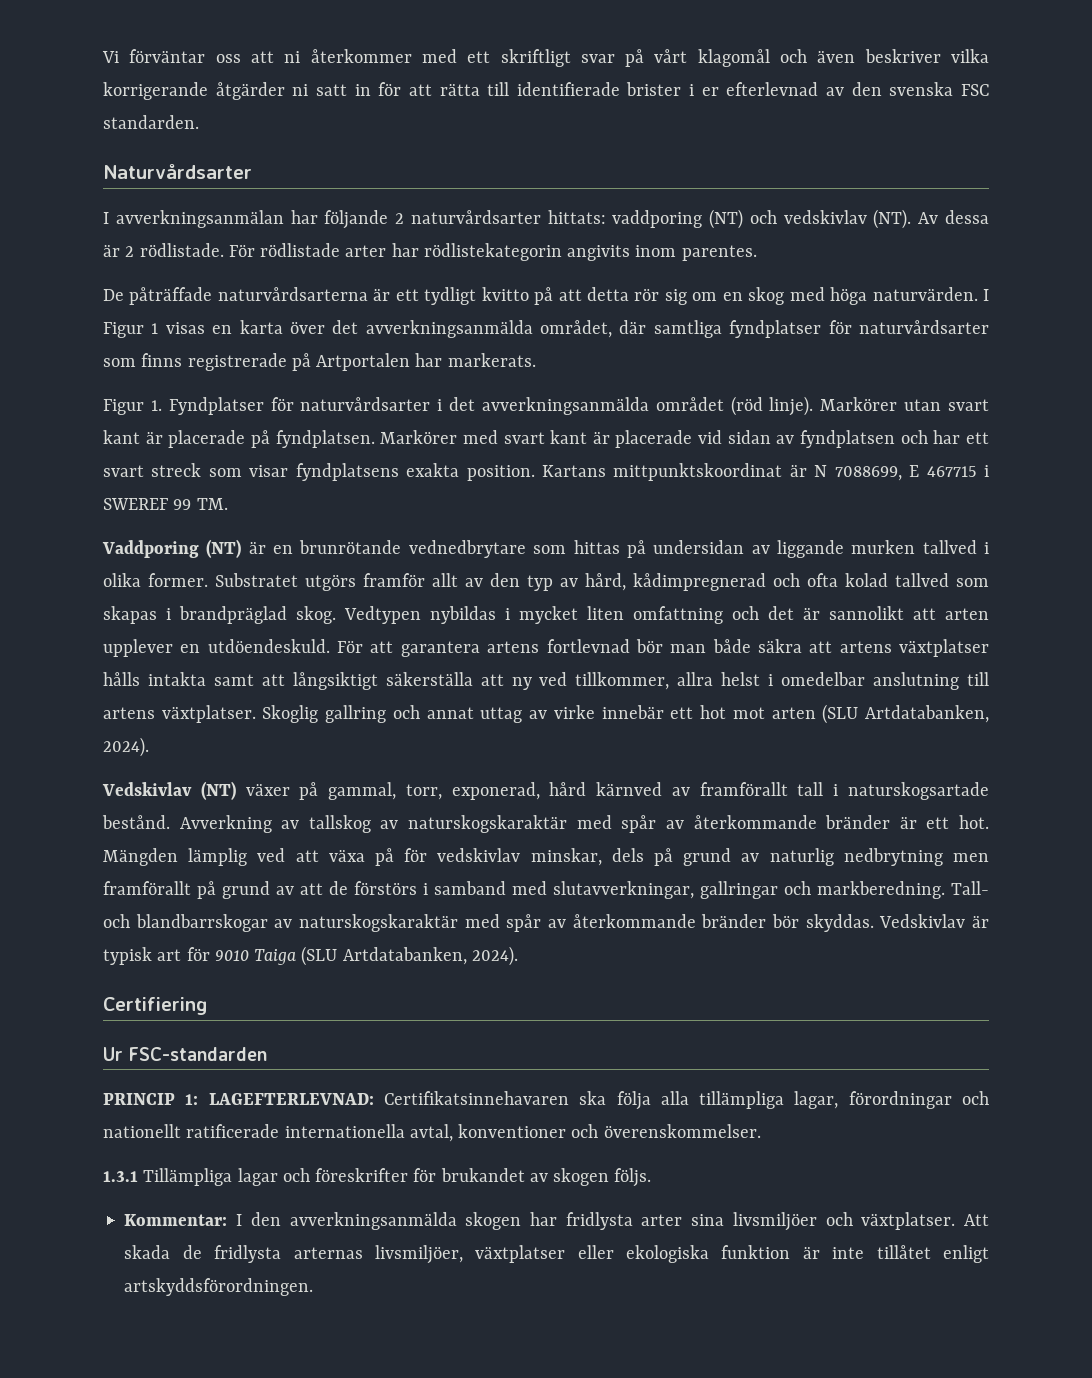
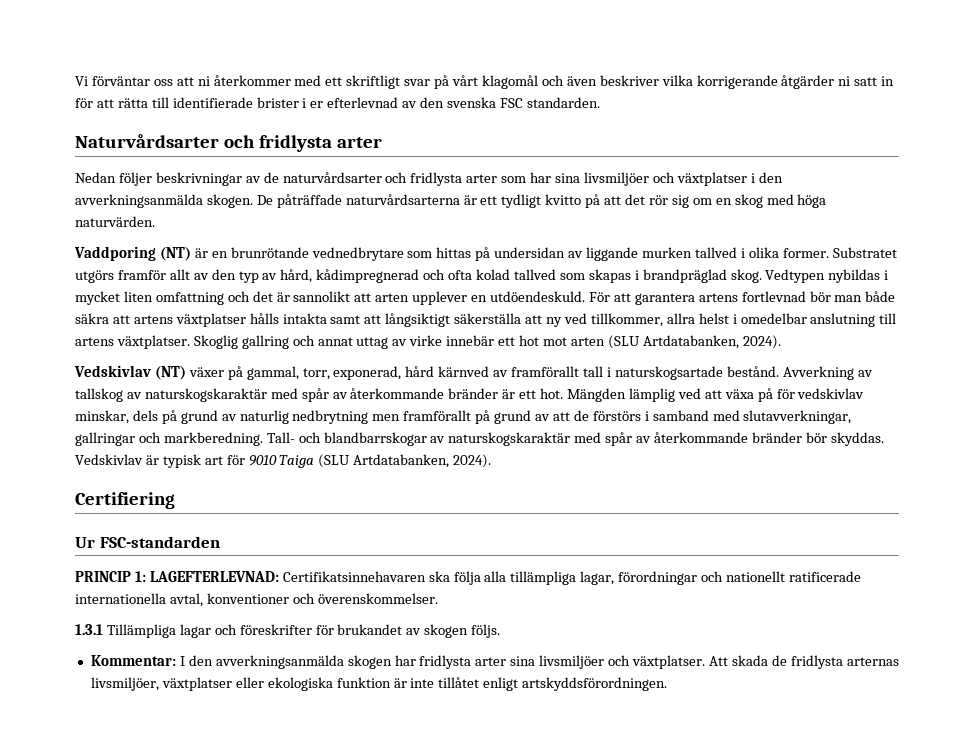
- Naturvårdsarter
- I avverkningsanmälan har följande 2 naturvårdsarter hittats: vaddporing (NT) och vedskivlav (NT). Av dessa är 2 rödlistade. För rödlistade arter har rödlistekategorin angivits inom parentes.
- De påträffade naturvårdsarterna är ett tydligt kvitto på att detta rör sig om en skog med höga naturvärden. I Figur 1 visas en karta över det avverkningsanmälda området, där samtliga fyndplatser för naturvårdsarter som finns registrerade på Artportalen har markerats.
- Figur 1. Fyndplatser för naturvårdsarter i det avverkningsanmälda området (röd linje). Markörer utan svart kant är placerade på fyndplatsen. Markörer med svart kant är placerade vid sidan av fyndplatsen och har ett svart streck som visar fyndplatsens exakta position. Kartans mittpunktskoordinat är N 7088699, E 467715 i SWEREF 99 TM.
+ Naturvårdsarter och fridlysta arter
+ Nedan följer beskrivningar av de naturvårdsarter och fridlysta arter som har sina livsmiljöer och växtplatser i den avverkningsanmälda skogen. De påträffade naturvårdsarterna är ett tydligt kvitto på att det rör sig om en skog med höga naturvärden.

